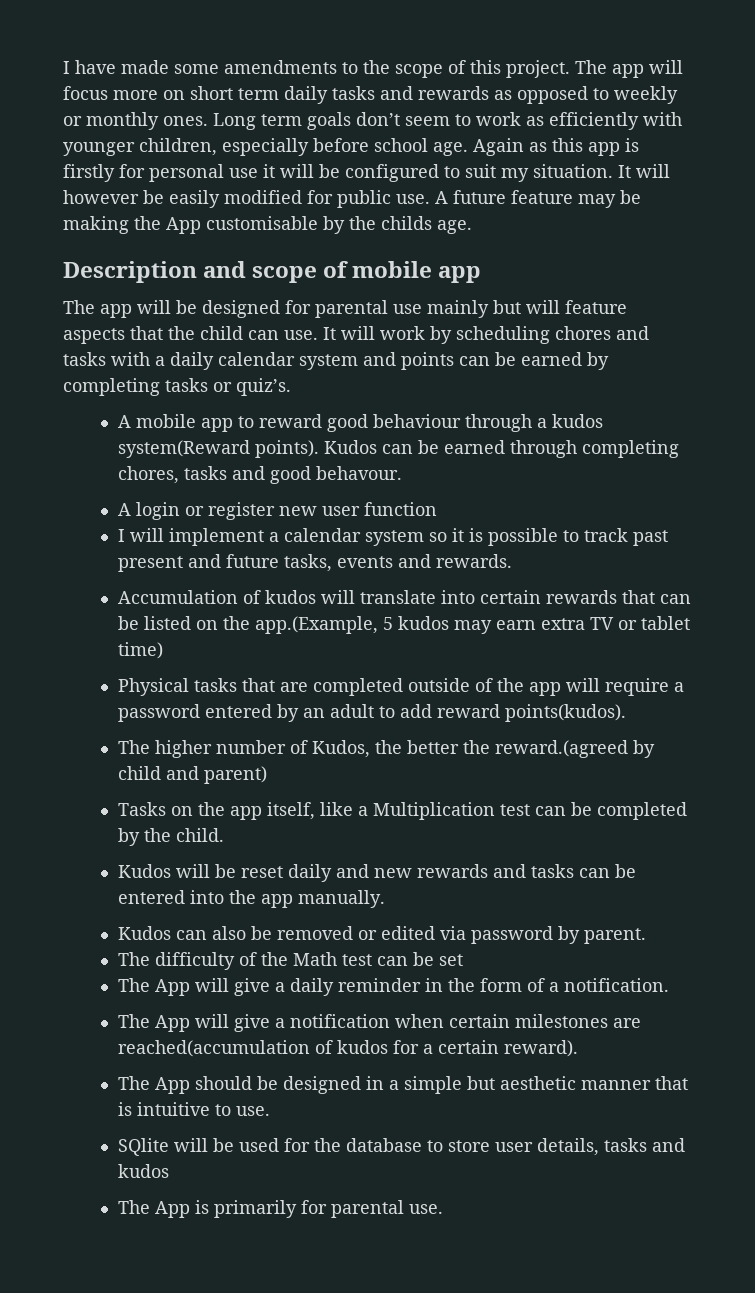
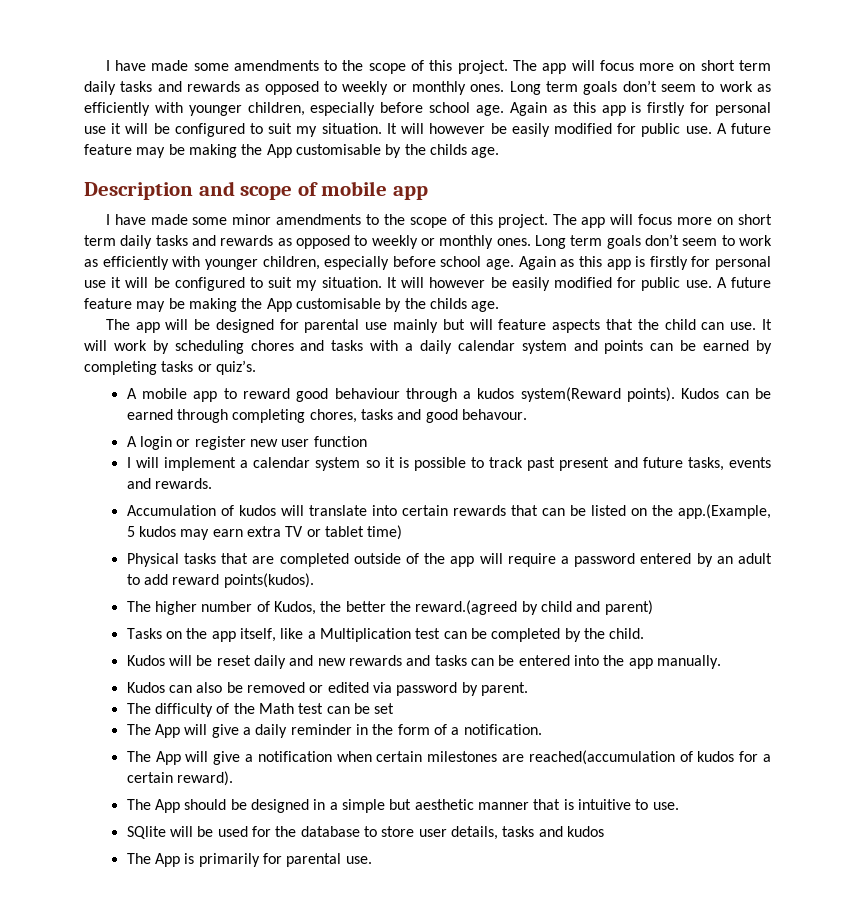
+ I have made some minor amendments to the scope of this project. The app will focus more on short term daily tasks and rewards as opposed to weekly or monthly ones. Long term goals don’t seem to work as efficiently with younger children, especially before school age. Again as this app is firstly for personal use it will be configured to suit my situation. It will however be easily modified for public use. A future feature may be making the App customisable by the childs age.

